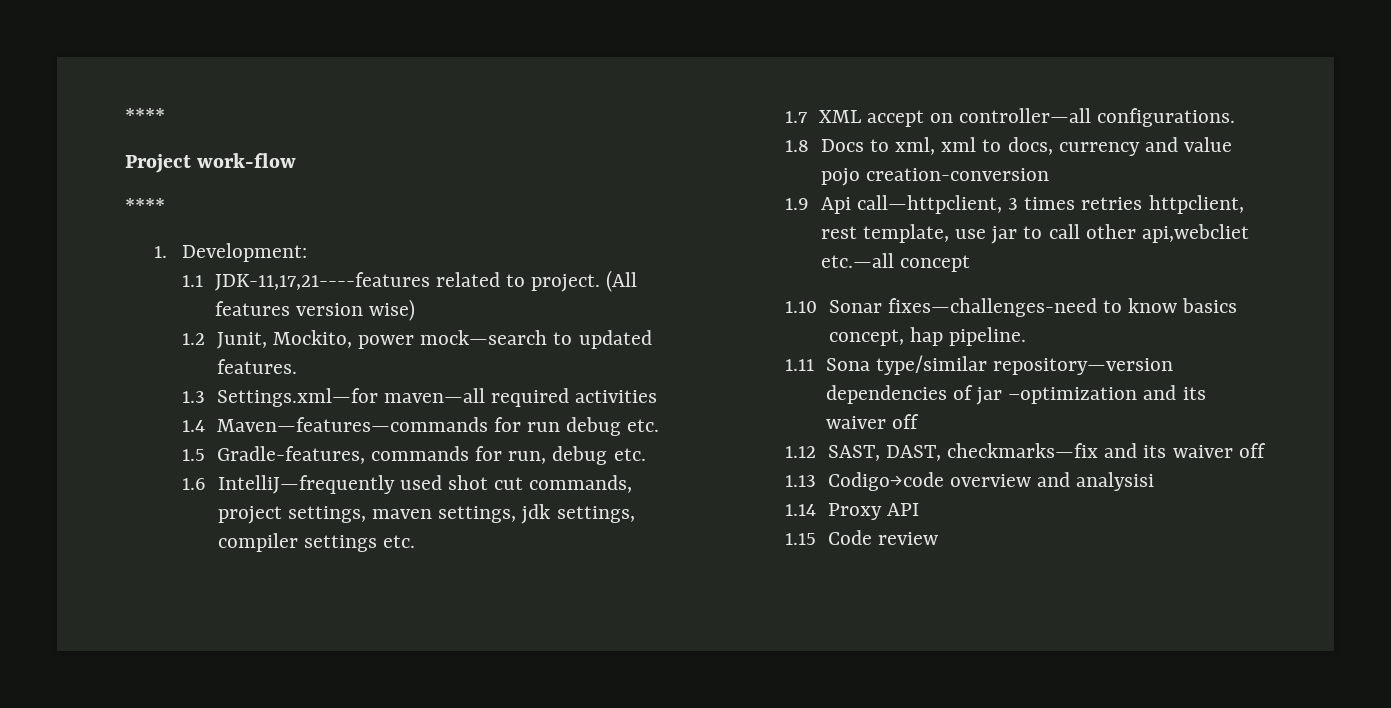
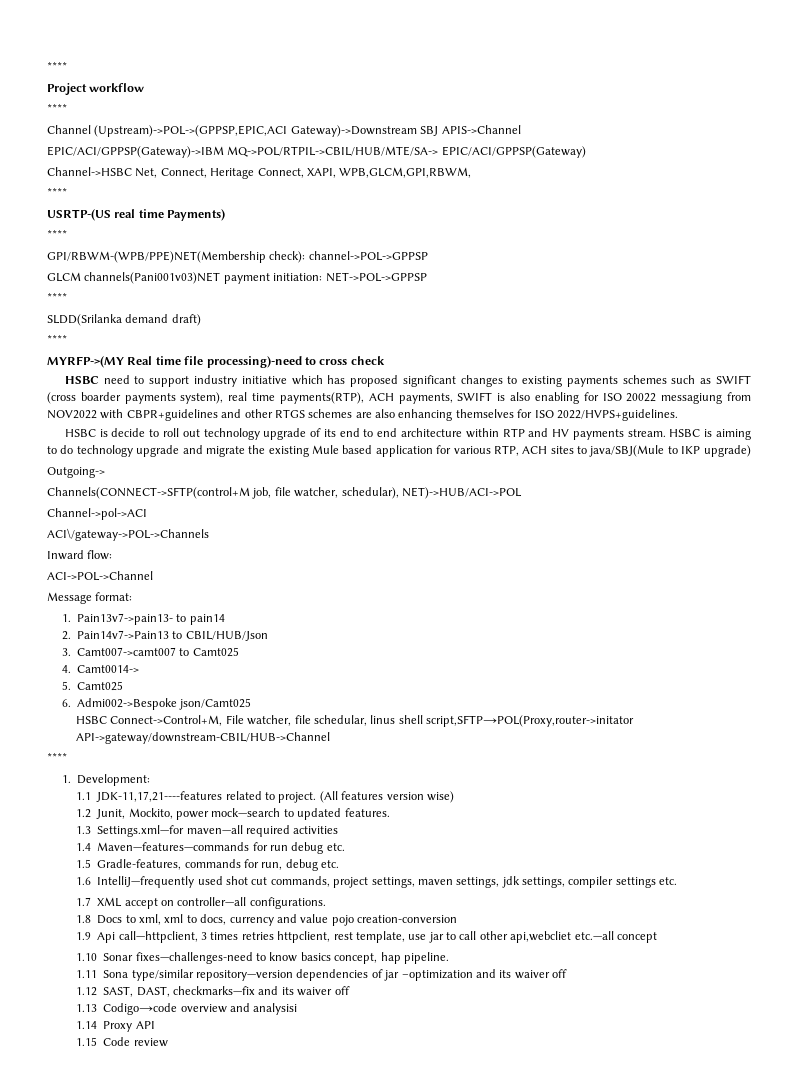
- Project work-flow
+ Project workflow
+ ****
+ Channel (Upstream)->POL->(GPPSP,EPIC,ACI Gateway)->Downstream SBJ APIS->Channel
+ EPIC/ACI/GPPSP(Gateway)->IBM MQ->POL/RTPIL->CBIL/HUB/MTE/SA-> EPIC/ACI/GPPSP(Gateway)
+ Channel->HSBC Net, Connect, Heritage Connect, XAPI, WPB,GLCM,GPI,RBWM,
+ ****
+ USRTP-(US real time Payments)
+ ****
+ GPI/RBWM-(WPB/PPE)NET(Membership check): channel->POL->GPPSP
+ GLCM channels(Pani001v03)NET payment initiation: NET->POL->GPPSP
+ ****
+ SLDD(Srilanka demand draft)
+ ****
+ MYRFP->(MY Real time file processing)-need to cross check
+ HSBC need to support industry initiative which has proposed significant changes to existing payments schemes such as SWIFT (cross boarder payments system), real time payments(RTP), ACH payments, SWIFT is also enabling for ISO 20022 messagiung from NOV2022 with CBPR+guidelines and other RTGS schemes are also enhancing themselves for ISO 2022/HVPS+guidelines.
+ HSBC is decide to roll out technology upgrade of its end to end architecture within RTP and HV payments stream. HSBC is aiming to do technology upgrade and migrate the existing Mule based application for various RTP, ACH sites to java/SBJ(Mule to IKP upgrade)
+ Outgoing->
+ Channels(CONNECT->SFTP(control+M job, file watcher, schedular), NET)->HUB/ACI->POL
+ Channel->pol->ACI
+ ACI\/gateway->POL->Channels
+ Inward flow:
+ ACI->POL->Channel
+ Message format:
+ 1. Pain13v7->pain13- to pain14
+ 2. Pain14v7->Pain13 to CBIL/HUB/Json
+ 3. Camt007->camt007 to Camt025
+ 4. Camt0014->
+ 5. Camt025
+ 6. Admi002->Bespoke json/Camt025
+ HSBC Connect->Control+M, File watcher, file schedular, linus shell script,SFTP→POL(Proxy,router->initator API->gateway/downstream-CBIL/HUB->Channel

